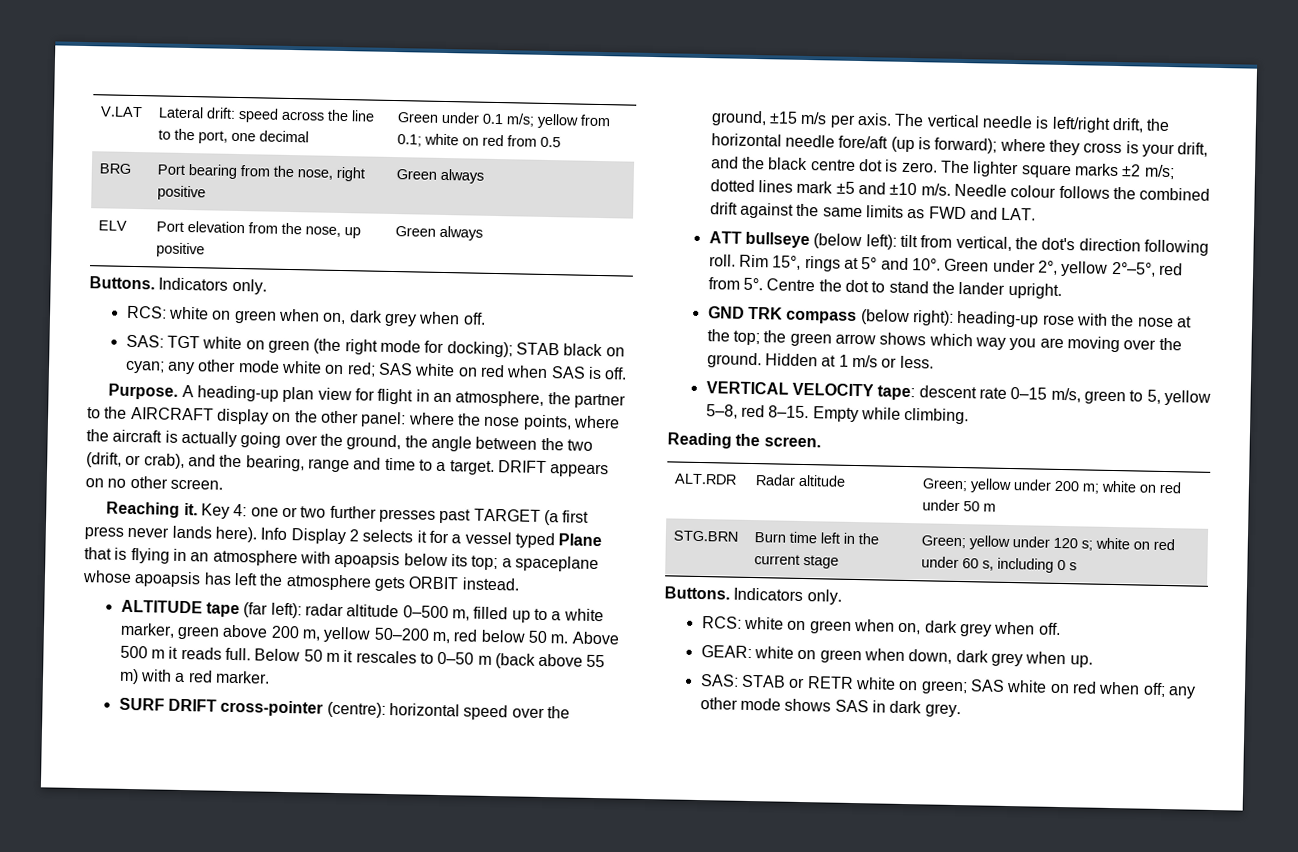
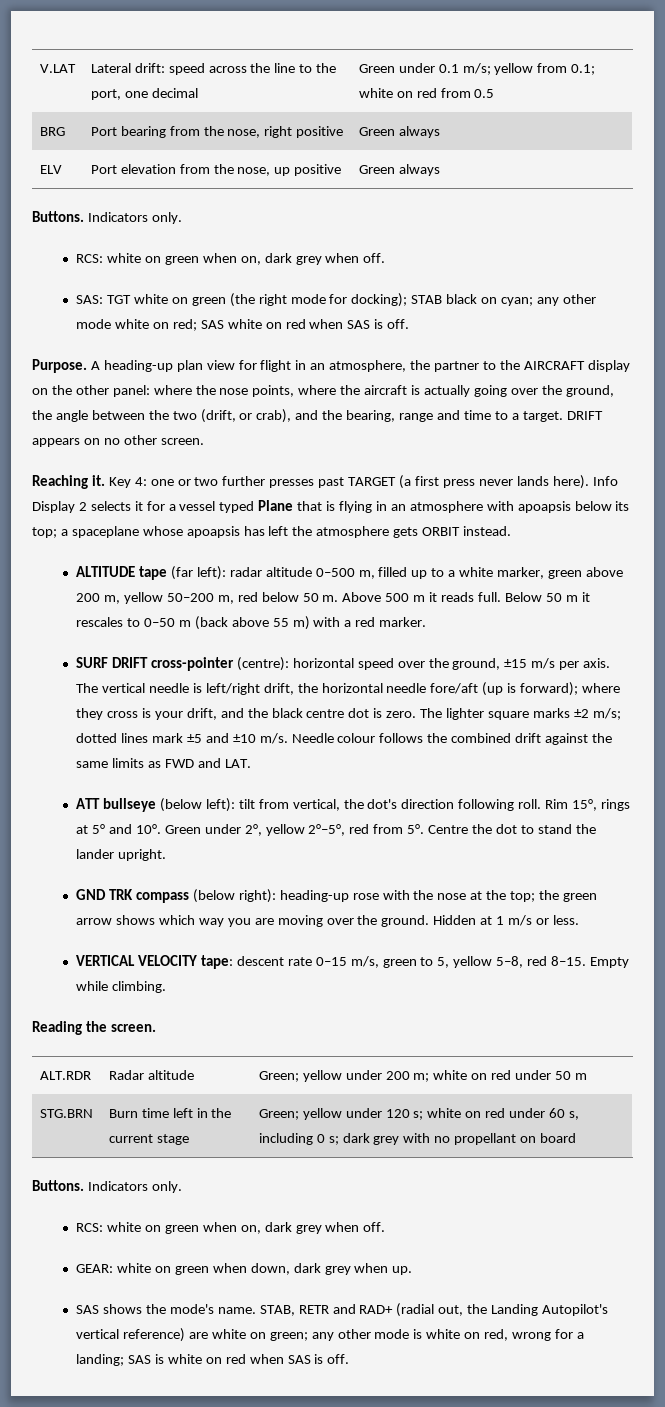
- STG.BRN | Burn time left in the current stage | Green; yellow under 120 s; white on red under 60 s, including 0 s
+ STG.BRN | Burn time left in the current stage | Green; yellow under 120 s; white on red under 60 s, including 0 s; dark grey with no propellant on board
- SAS: STAB or RETR white on green; SAS white on red when off; any other mode shows SAS in dark grey.
+ SAS shows the mode's name. STAB, RETR and RAD+ (radial out, the Landing Autopilot's vertical reference) are white on green; any other mode is white on red, wrong for a landing; SAS is white on red when SAS is off.

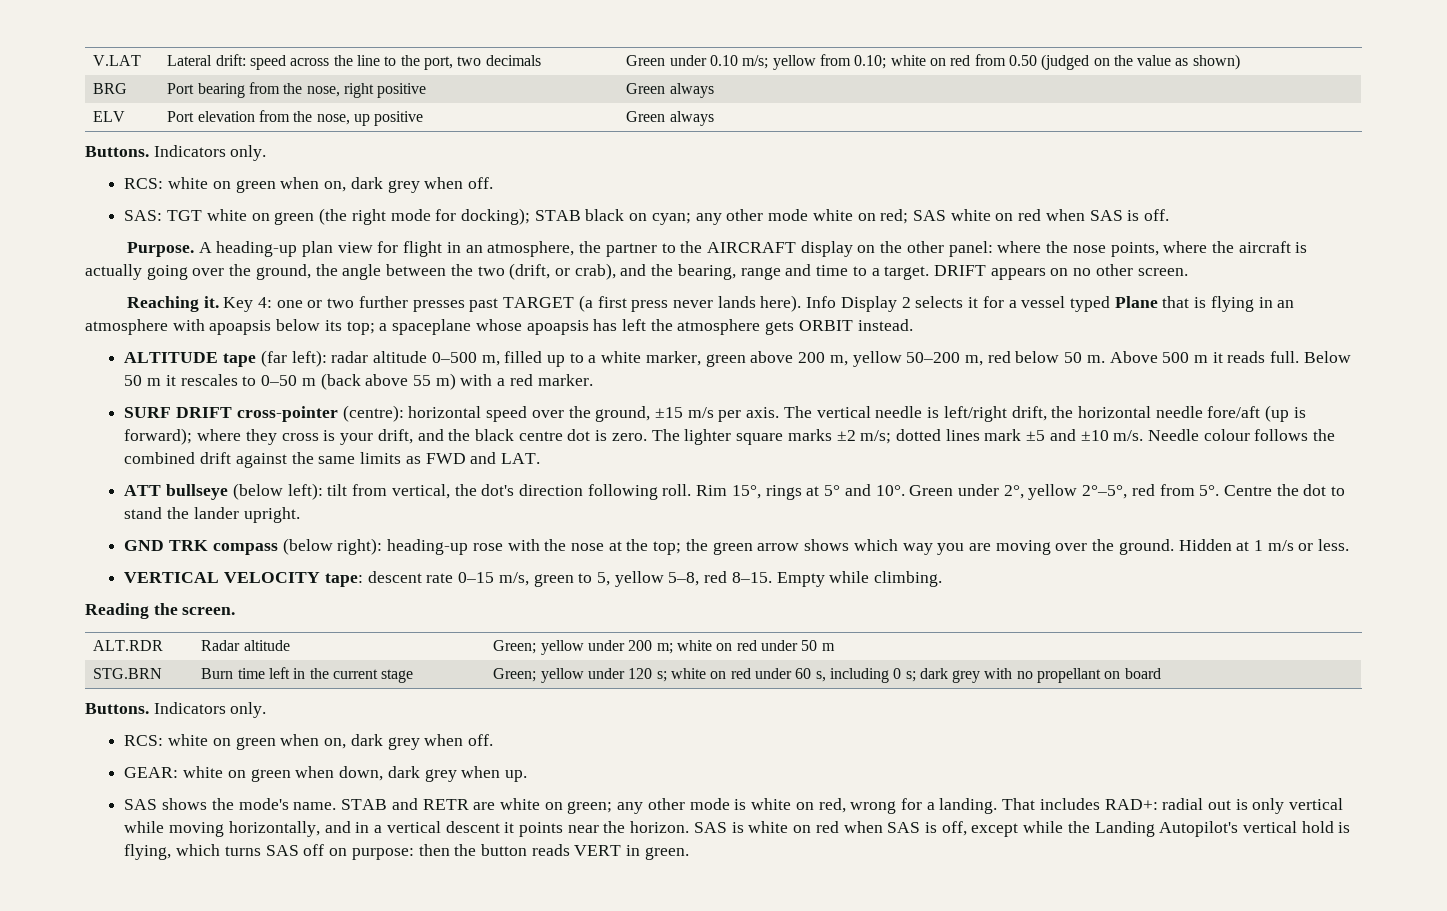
- V.LAT | Lateral drift: speed across the line to the port, one decimal | Green under 0.1 m/s; yellow from 0.1; white on red from 0.5
+ V.LAT | Lateral drift: speed across the line to the port, two decimals | Green under 0.10 m/s; yellow from 0.10; white on red from 0.50 (judged on the value as shown)
- STAB, RETR and RAD+ (radial out, the Landing Autopilot's vertical reference) are white on green; any other mode is white on red, wrong for a landing; SAS is white on red when SAS is off.
+ STAB and RETR are white on green; any other mode is white on red, wrong for a landing. That includes RAD+: radial out is only vertical while moving horizontally, and in a vertical descent it points near the horizon. SAS is white on red when SAS is off, except while the Landing Autopilot's vertical hold is flying, which turns SAS off on purpose: then the button reads VERT in green.

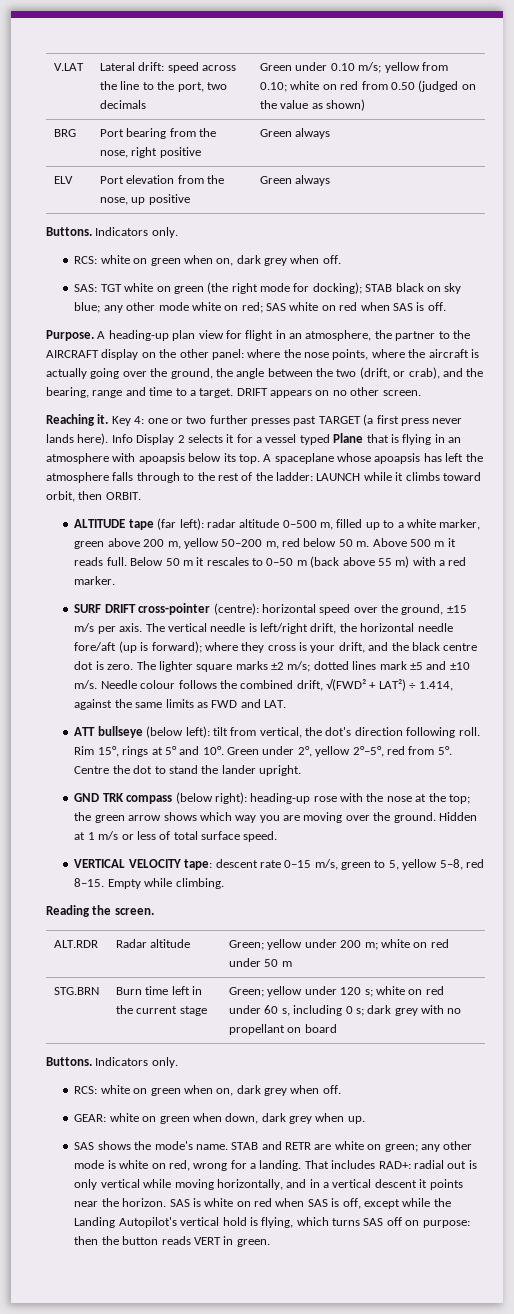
- SAS: TGT white on green (the right mode for docking); STAB black on cyan; any other mode white on red; SAS white on red when SAS is off.
+ SAS: TGT white on green (the right mode for docking); STAB black on sky blue; any other mode white on red; SAS white on red when SAS is off.
- Info Display 2 selects it for a vessel typed Plane that is flying in an atmosphere with apoapsis below its top; a spaceplane whose apoapsis has left the atmosphere gets ORBIT instead.
+ Info Display 2 selects it for a vessel typed Plane that is flying in an atmosphere with apoapsis below its top. A spaceplane whose apoapsis has left the atmosphere falls through to the rest of the ladder: LAUNCH while it climbs toward orbit, then ORBIT.
- Needle colour follows the combined drift against the same limits as FWD and LAT.
+ Needle colour follows the combined drift, √(FWD² + LAT²) ÷ 1.414, against the same limits as FWD and LAT.
- Hidden at 1 m/s or less.
+ Hidden at 1 m/s or less of total surface speed.

